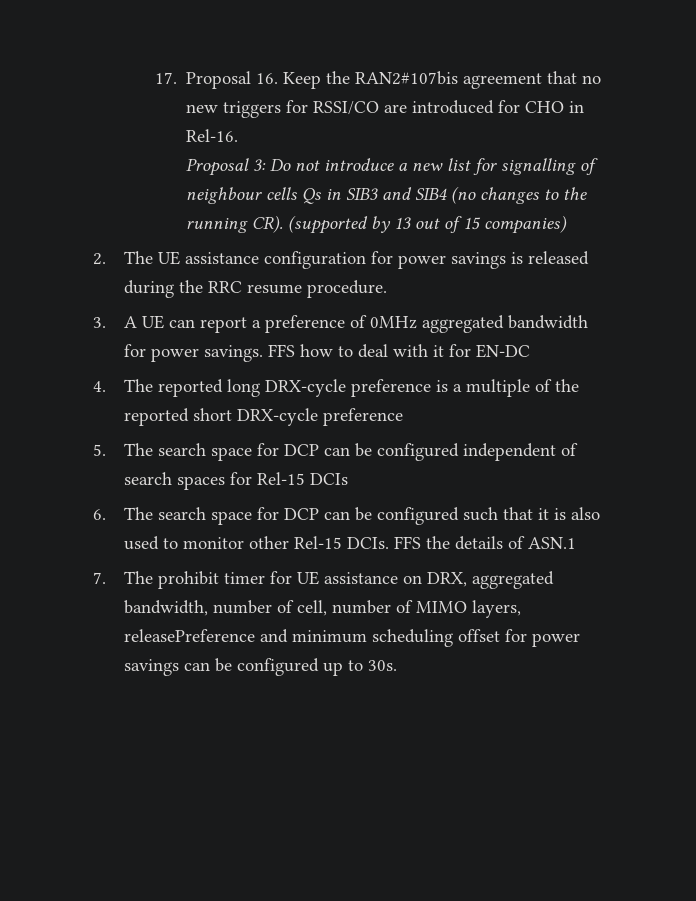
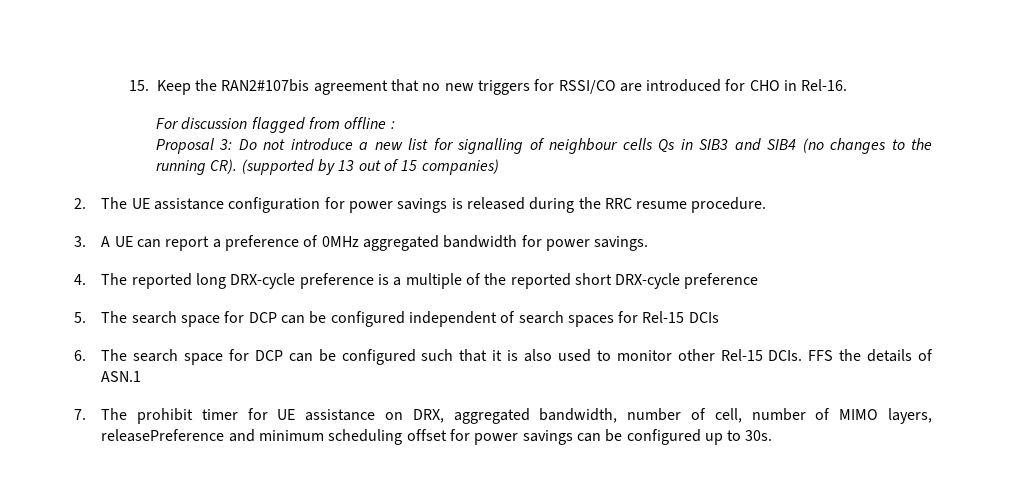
- 17. Proposal 16. Keep the RAN2#107bis agreement that no new triggers for RSSI/CO are introduced for CHO in Rel-16.
+ 15. Keep the RAN2#107bis agreement that no new triggers for RSSI/CO are introduced for CHO in Rel-16.
+ For discussion flagged from offline :
- FFS how to deal with it for EN-DC

